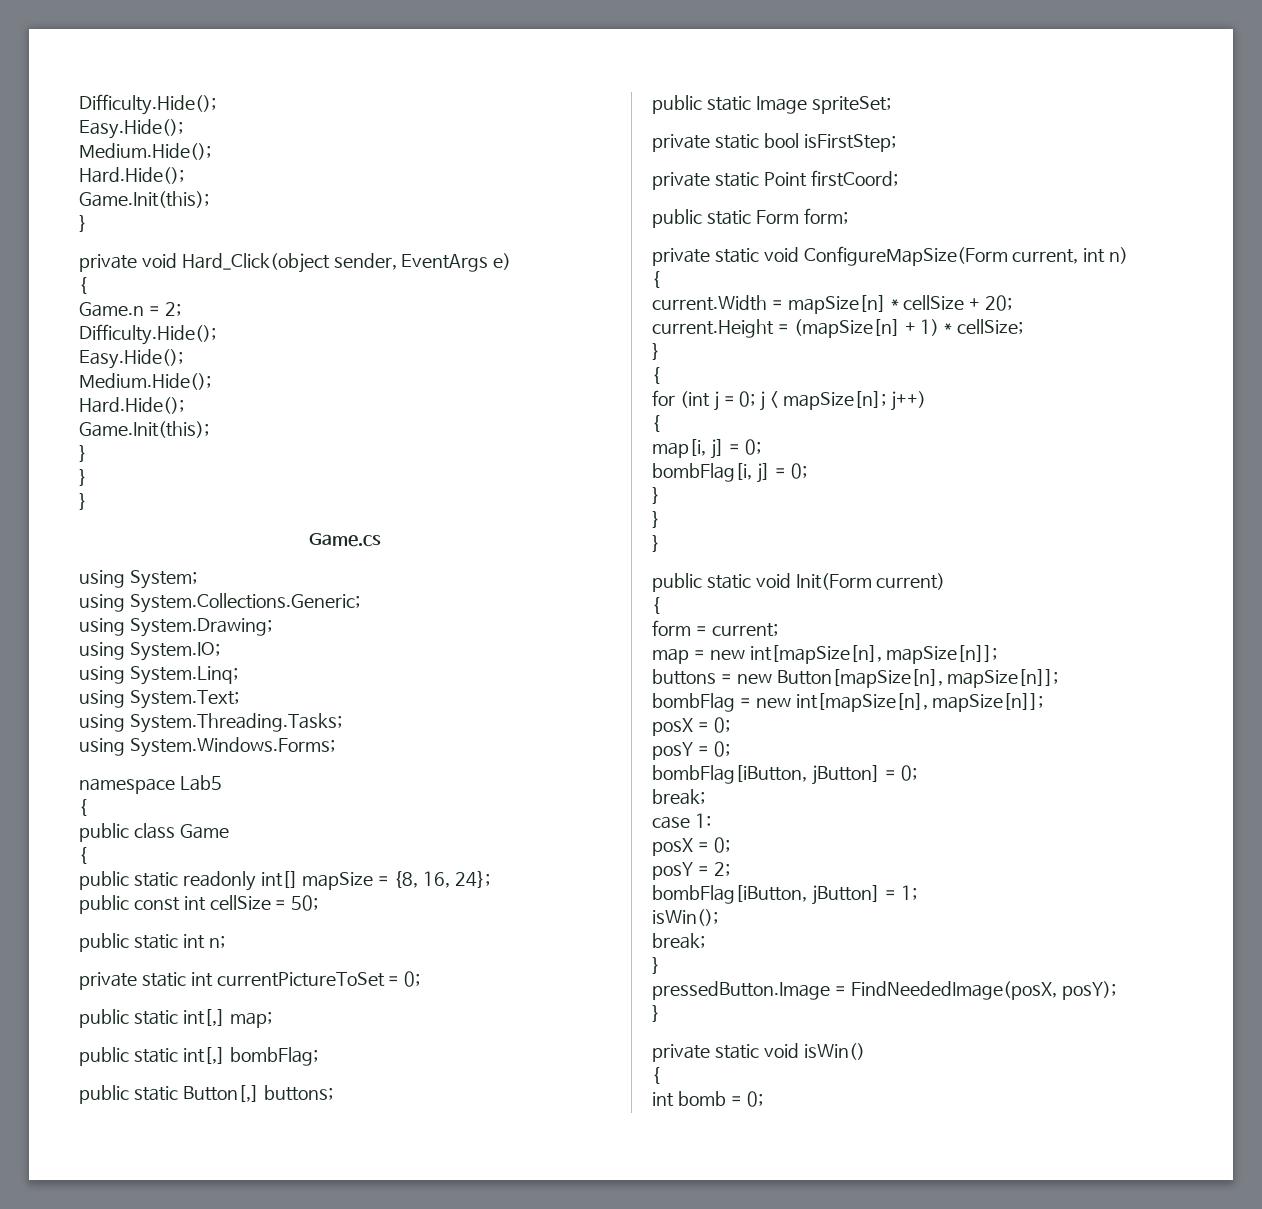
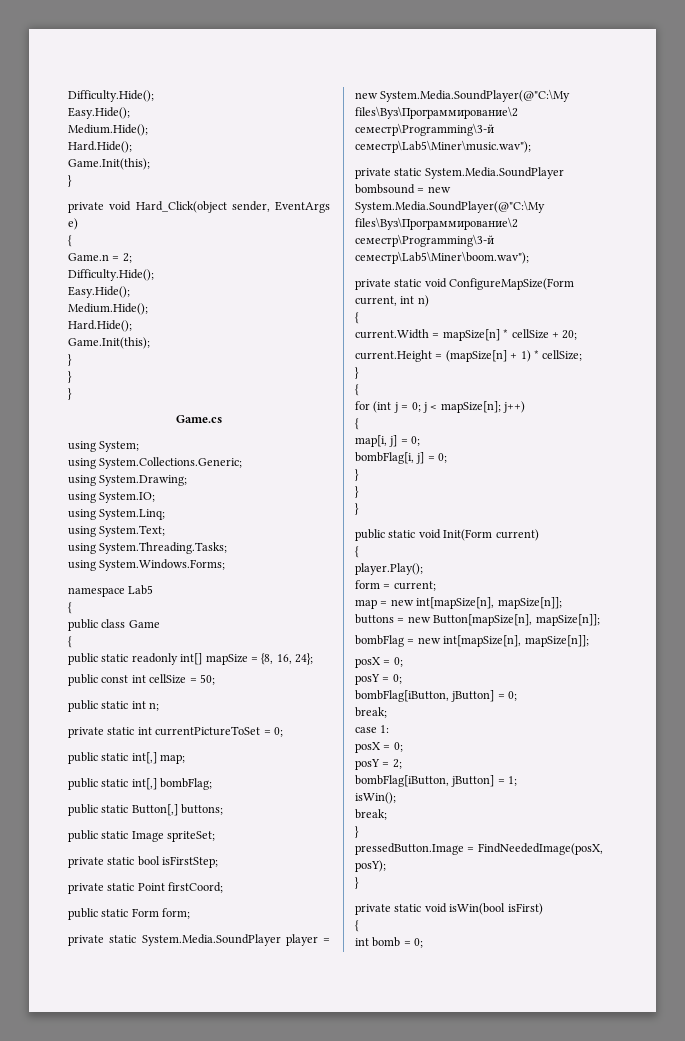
+ private static System.Media.SoundPlayer player = new System.Media.SoundPlayer(@"C:\My files\Вуз\Программирование\2 семестр\Programming\3-й семестр\Lab5\Miner\music.wav");
+ private static System.Media.SoundPlayer bombsound = new System.Media.SoundPlayer(@"C:\My files\Вуз\Программирование\2 семестр\Programming\3-й семестр\Lab5\Miner\boom.wav");
+ player.Play();
- private static void isWin()
+ private static void isWin(bool isFirst)

